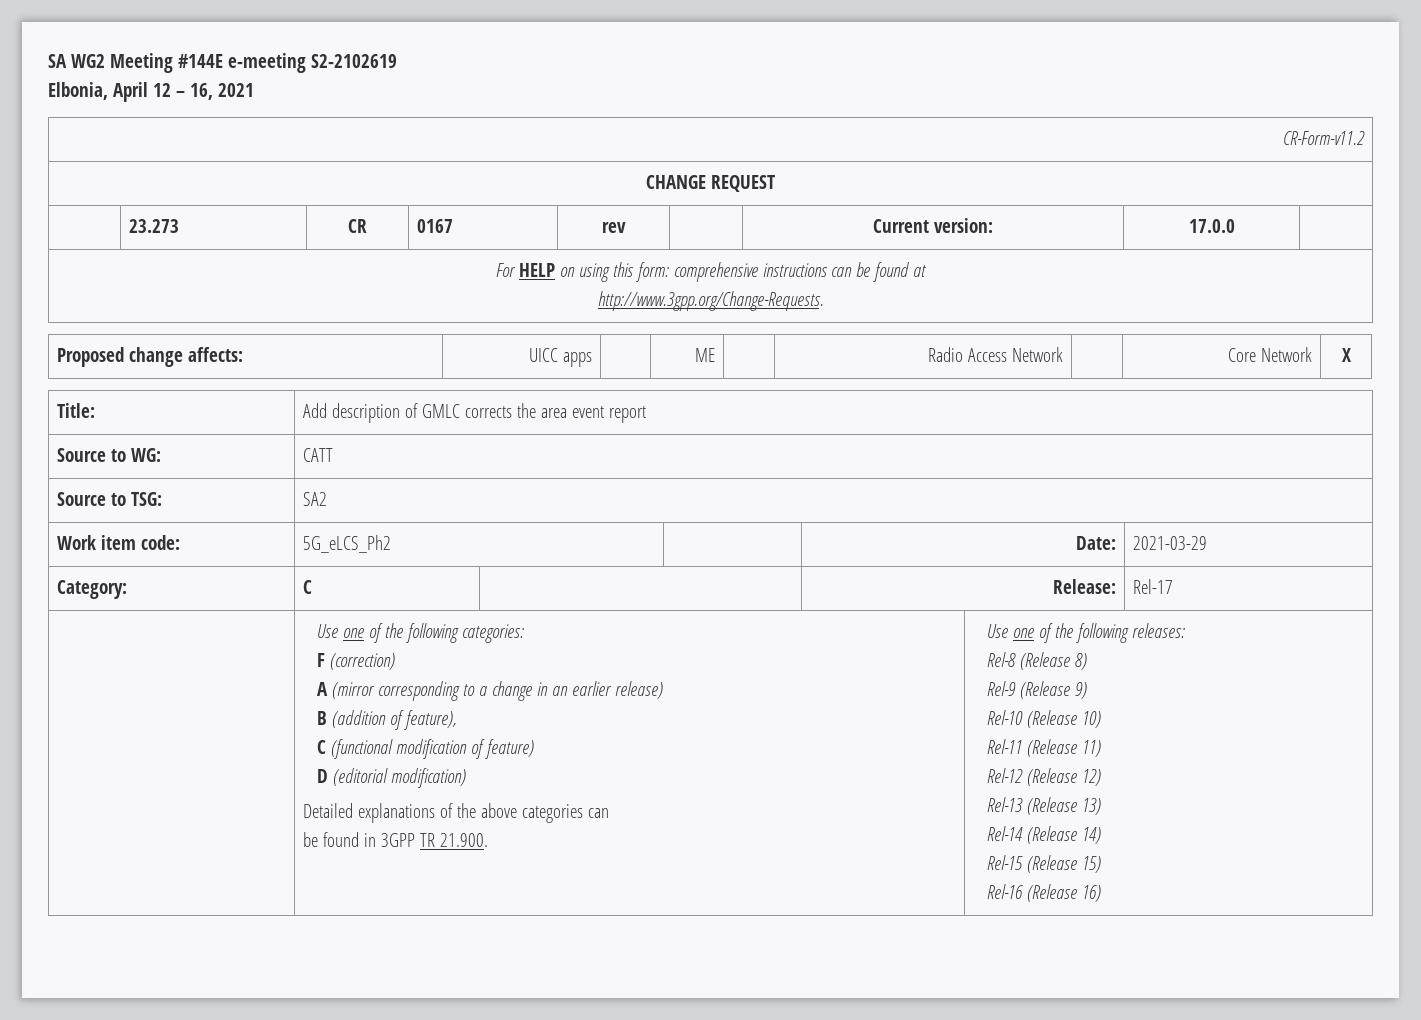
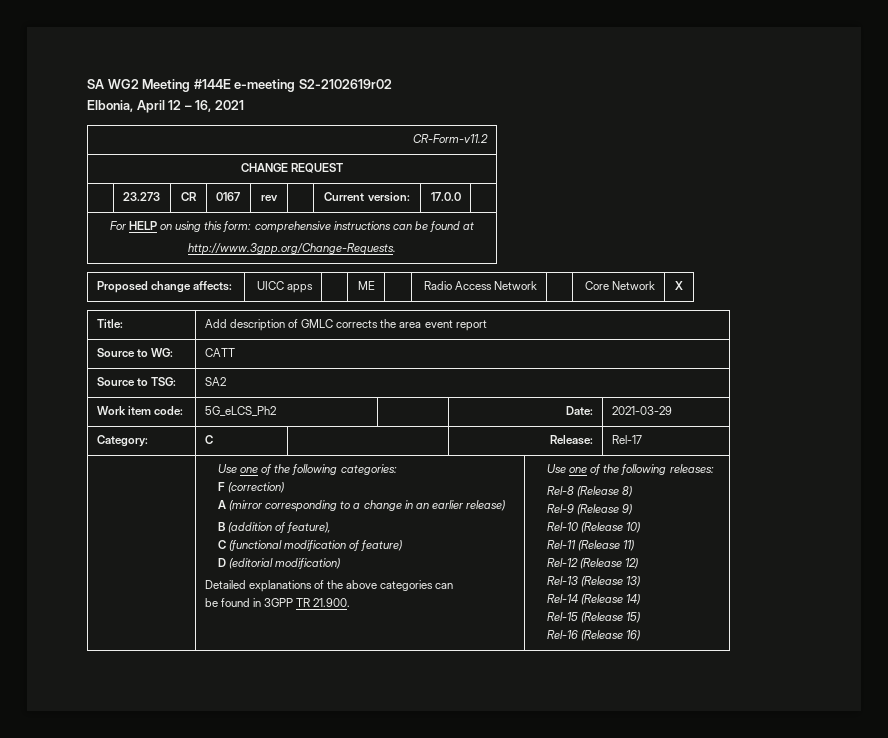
- SA WG2 Meeting #144E e-meeting S2-2102619
+ SA WG2 Meeting #144E e-meeting S2-2102619r02

